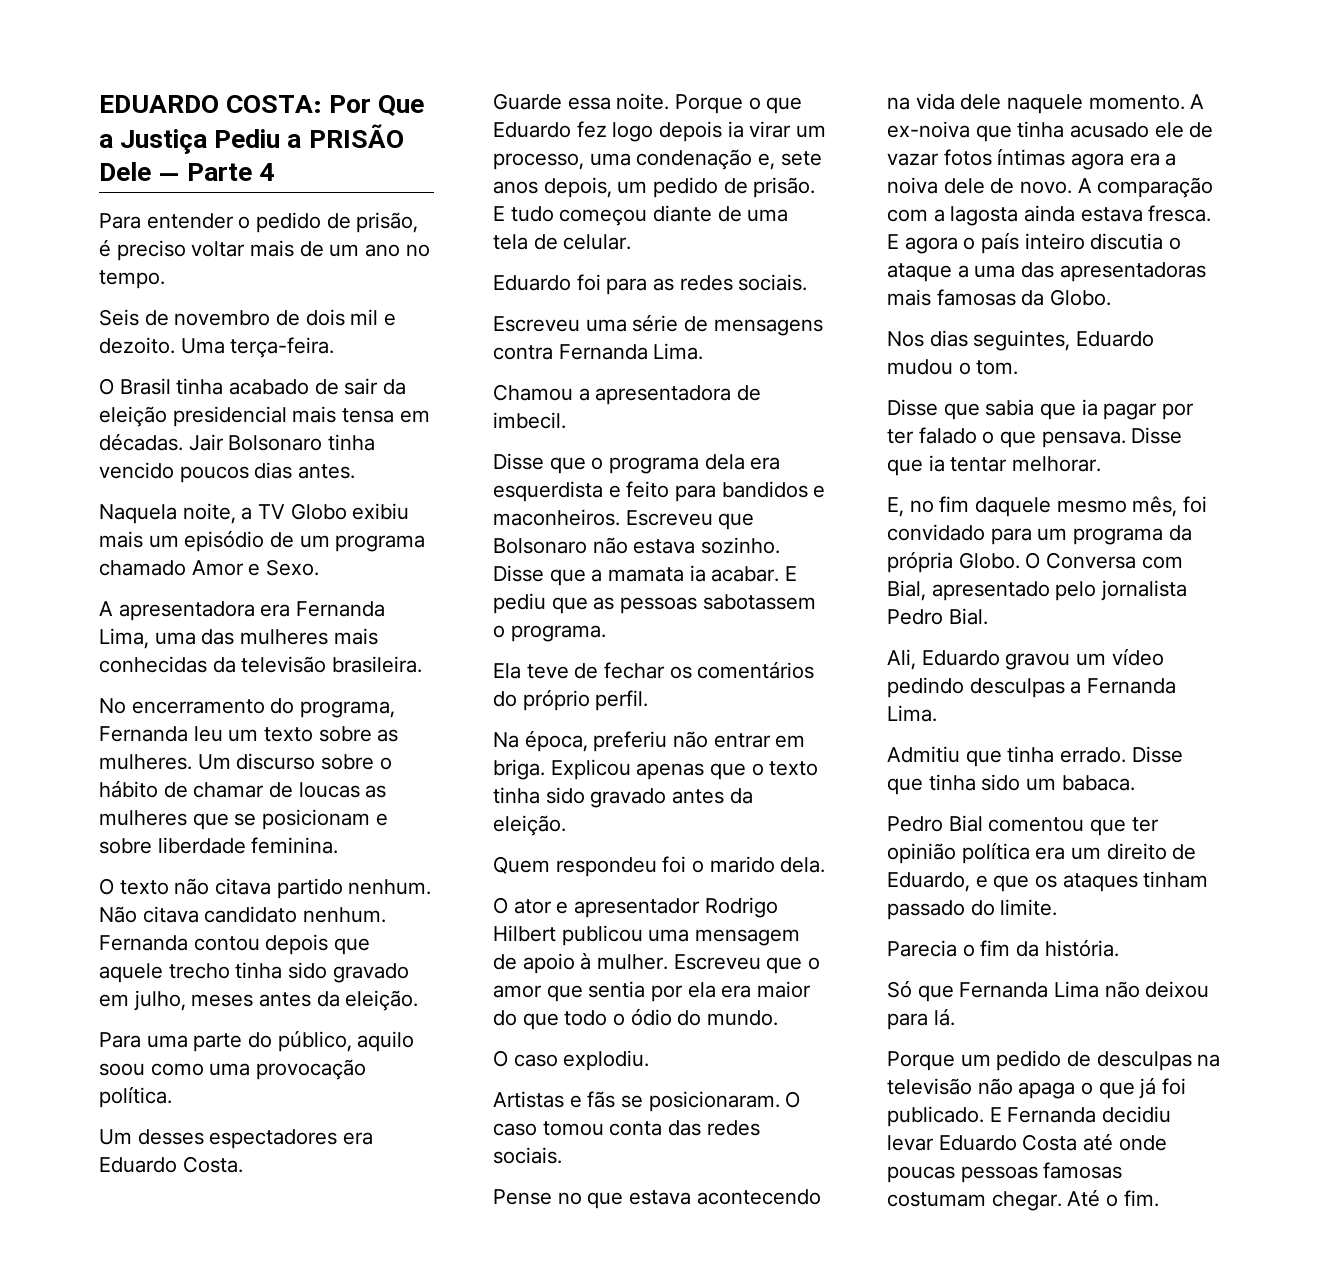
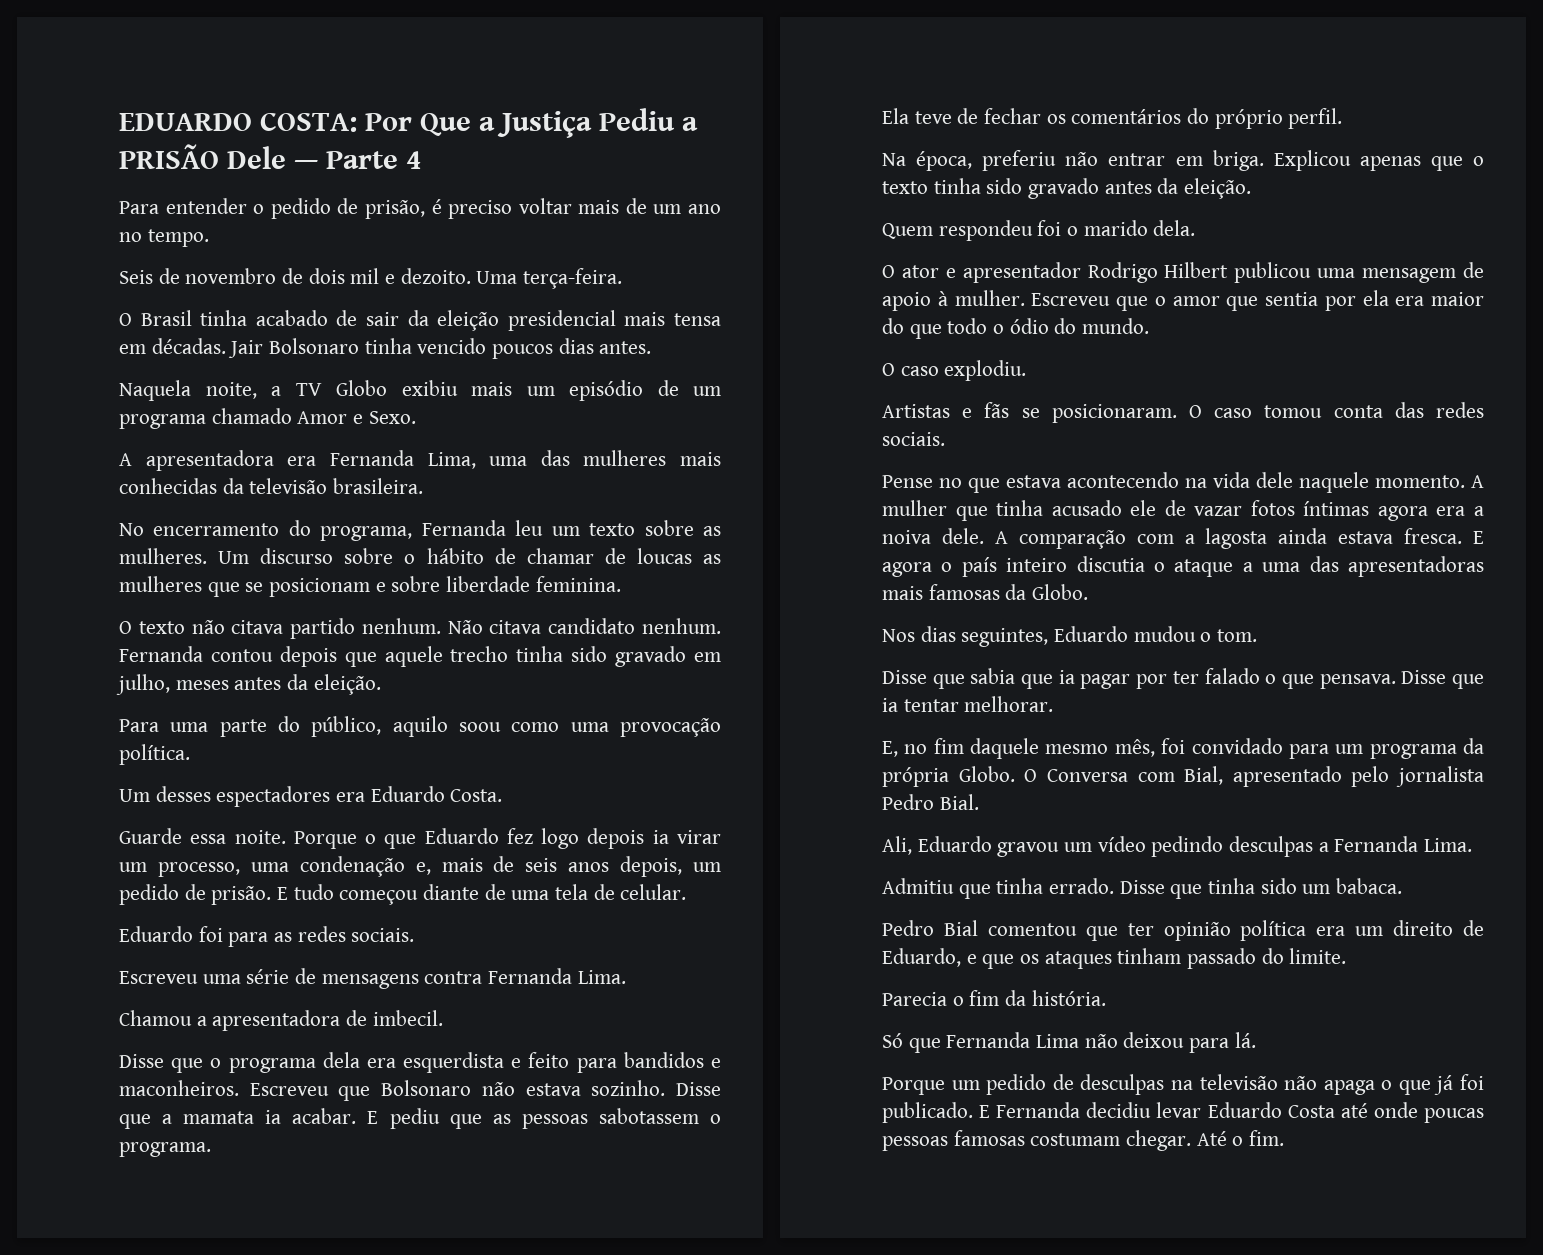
- Porque o que Eduardo fez logo depois ia virar um processo, uma condenação e, sete anos depois, um pedido de prisão.
+ Porque o que Eduardo fez logo depois ia virar um processo, uma condenação e, mais de seis anos depois, um pedido de prisão.
- A ex-noiva que tinha acusado ele de vazar fotos íntimas agora era a noiva dele de novo.
+ A mulher que tinha acusado ele de vazar fotos íntimas agora era a noiva dele.

